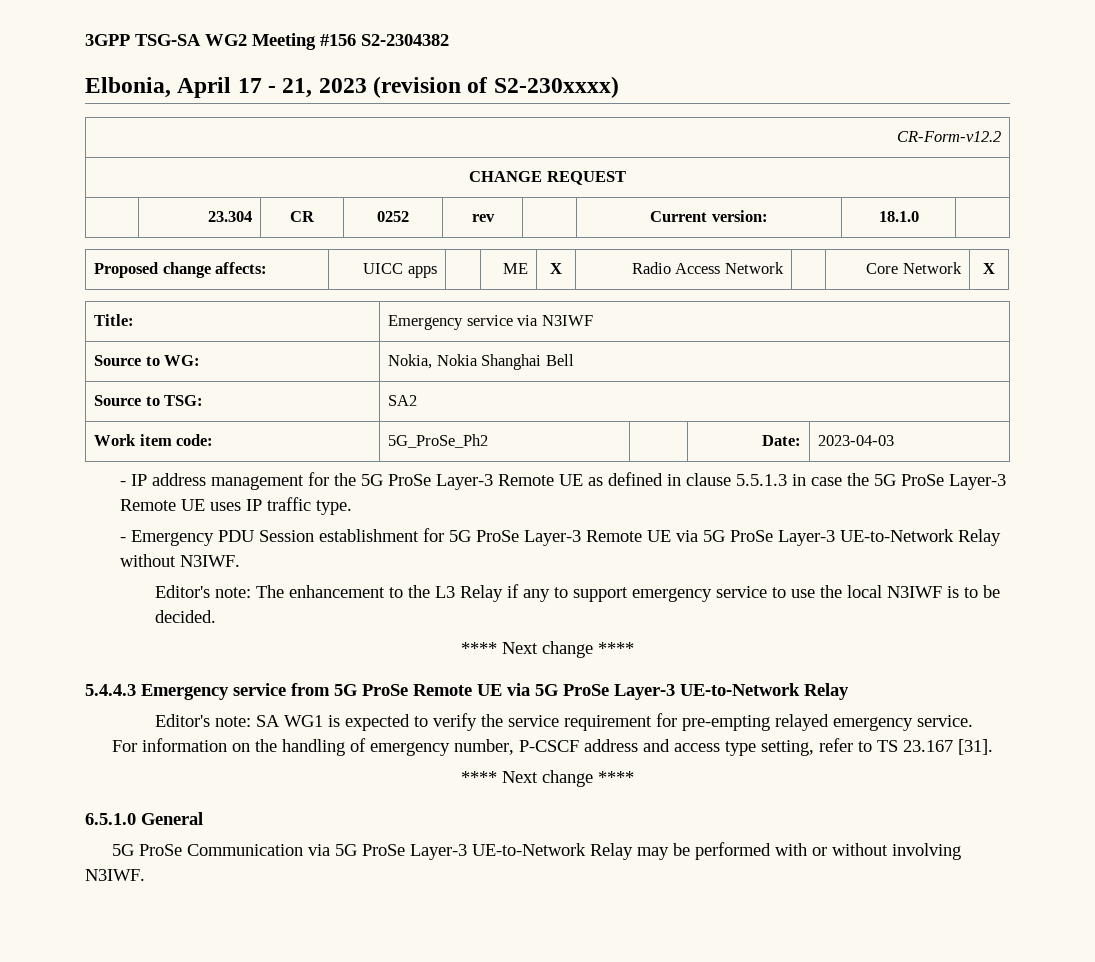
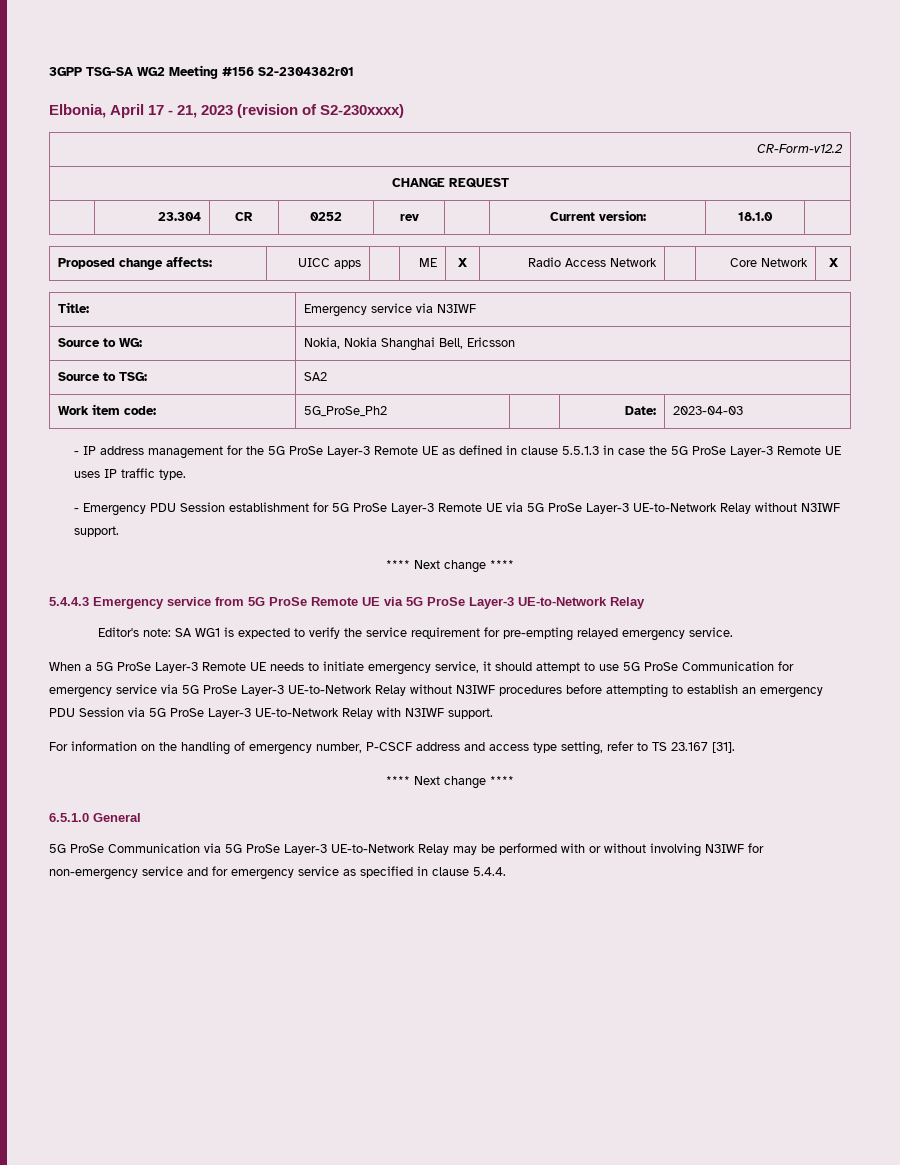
- 3GPP TSG-SA WG2 Meeting #156 S2-2304382
+ 3GPP TSG-SA WG2 Meeting #156 S2-2304382r01
- Source to WG: | Nokia, Nokia Shanghai Bell
+ Source to WG: | Nokia, Nokia Shanghai Bell, Ericsson
- - Emergency PDU Session establishment for 5G ProSe Layer-3 Remote UE via 5G ProSe Layer-3 UE-to-Network Relay without N3IWF.
- Editor's note: The enhancement to the L3 Relay if any to support emergency service to use the local N3IWF is to be decided.
+ - Emergency PDU Session establishment for 5G ProSe Layer-3 Remote UE via 5G ProSe Layer-3 UE-to-Network Relay without N3IWF support.
+ When a 5G ProSe Layer-3 Remote UE needs to initiate emergency service, it should attempt to use 5G ProSe Communication for emergency service via 5G ProSe Layer-3 UE-to-Network Relay without N3IWF procedures before attempting to establish an emergency PDU Session via 5G ProSe Layer-3 UE-to-Network Relay with N3IWF support.
- 5G ProSe Communication via 5G ProSe Layer-3 UE-to-Network Relay may be performed with or without involving N3IWF.
+ 5G ProSe Communication via 5G ProSe Layer-3 UE-to-Network Relay may be performed with or without involving N3IWF for non-emergency service and for emergency service as specified in clause 5.4.4.

